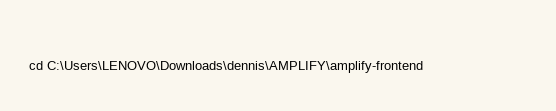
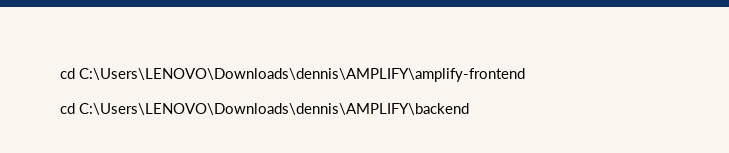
+ cd C:\Users\LENOVO\Downloads\dennis\AMPLIFY\backend

